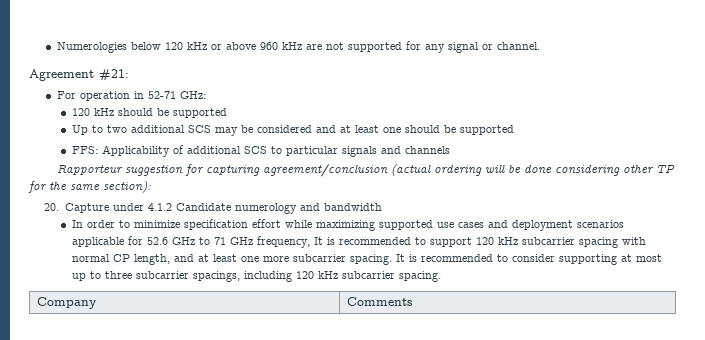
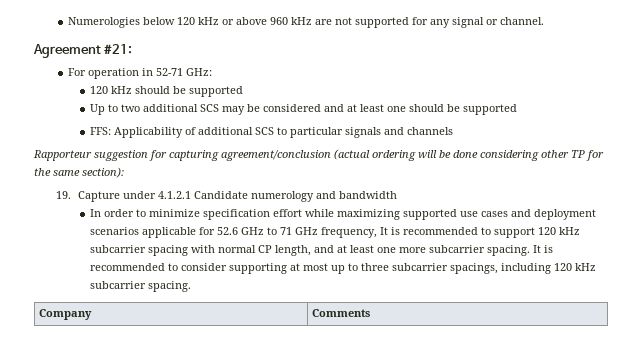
- 20. Capture under 4.1.2 Candidate numerology and bandwidth
+ 19. Capture under 4.1.2.1 Candidate numerology and bandwidth

